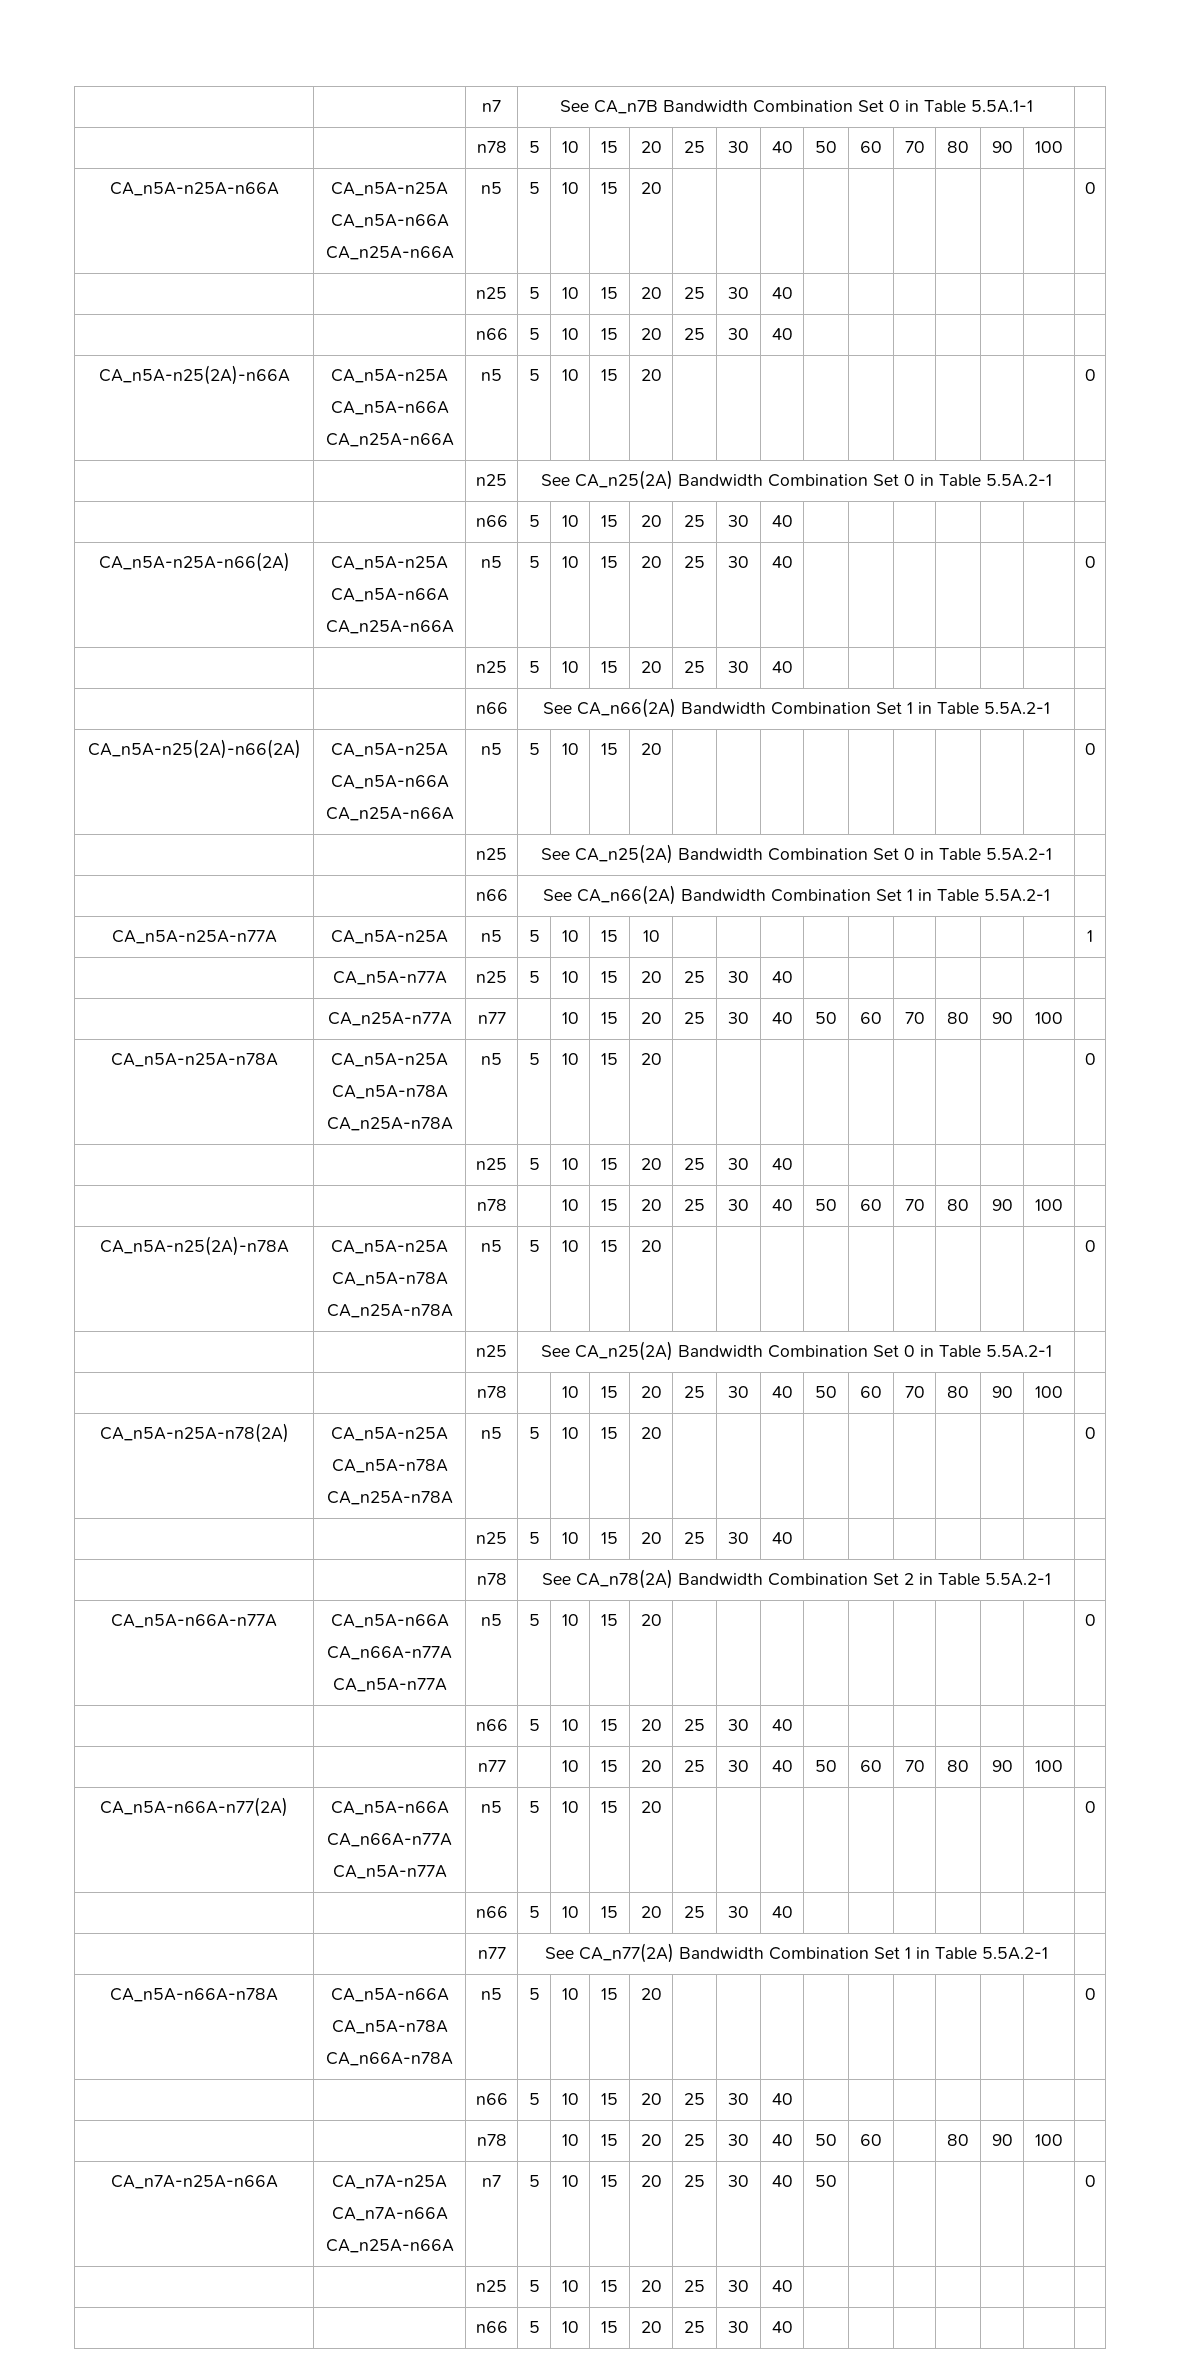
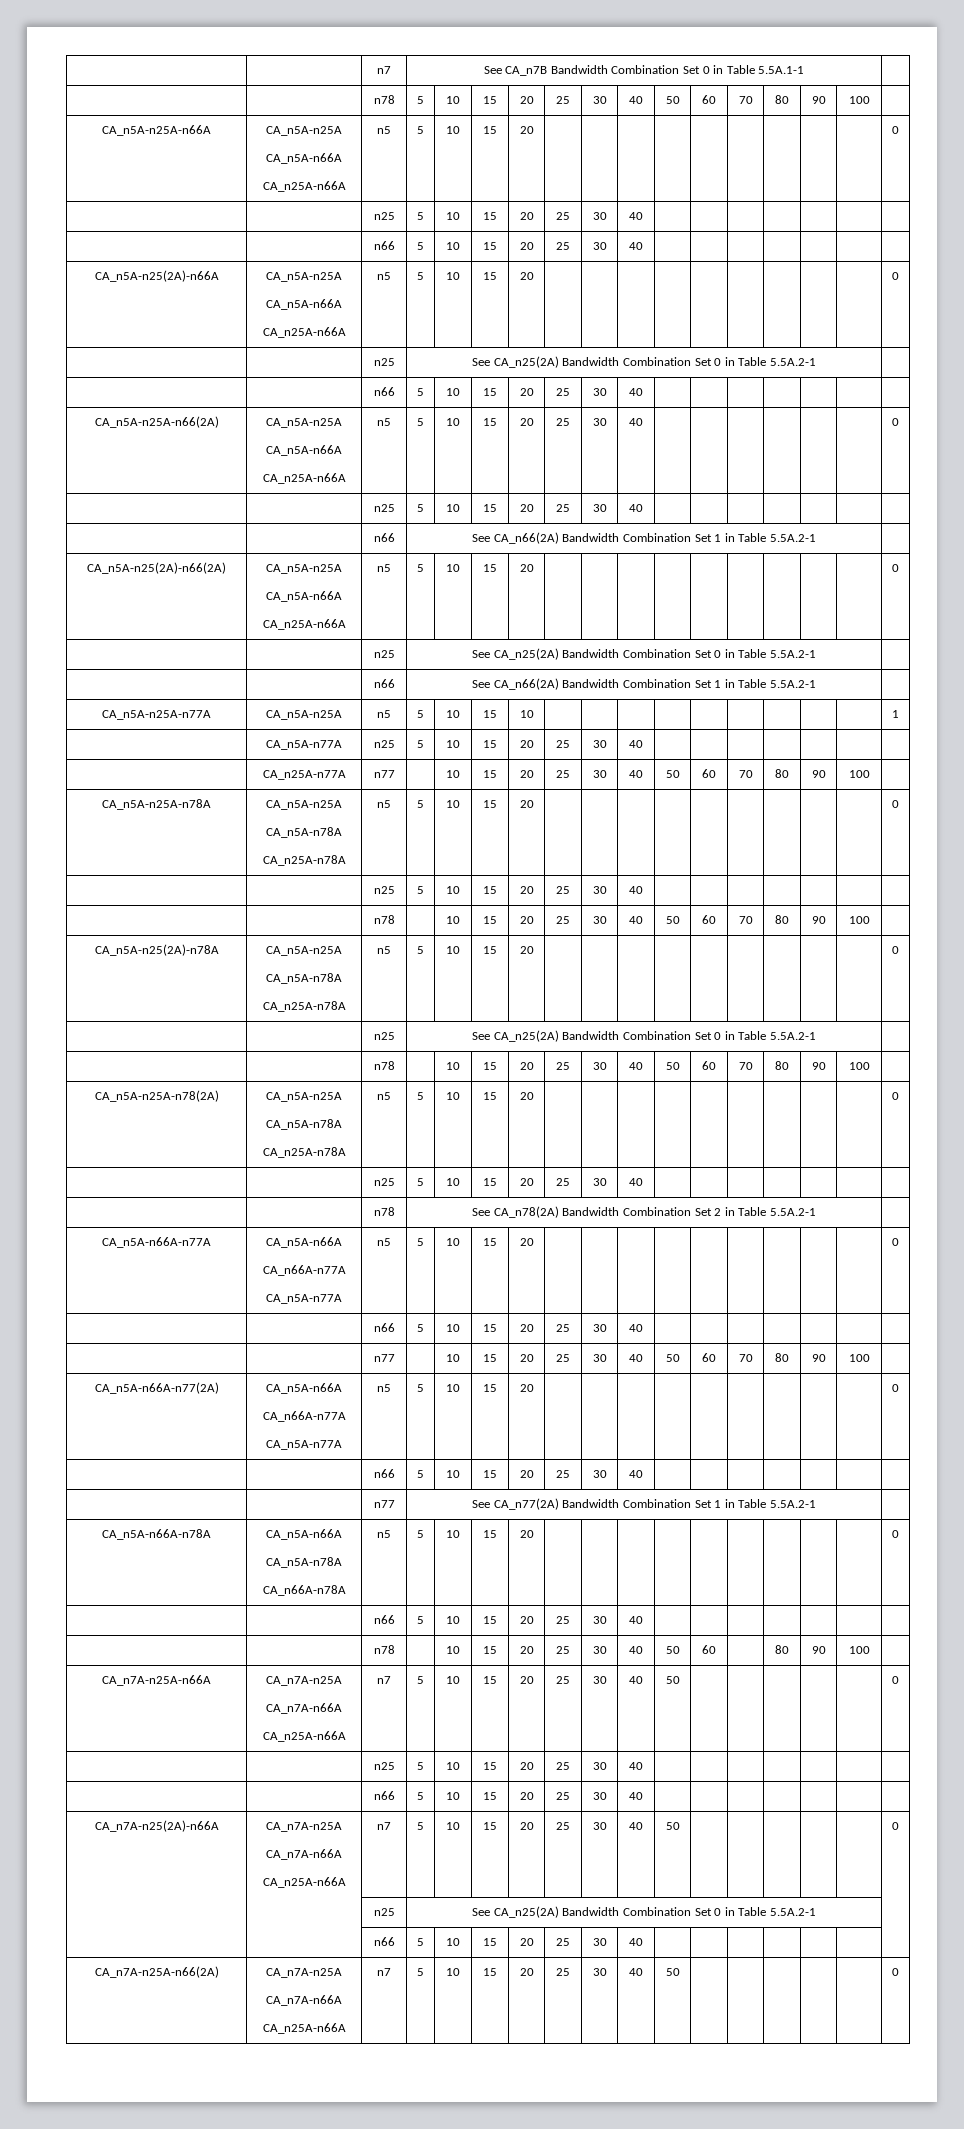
+ CA_n7A-n25(2A)-n66A | CA_n7A-n25A
+ CA_n7A-n66A
+ CA_n25A-n66A | n7 | 5 | 10 | 15 | 20 | 25 | 30 | 40 | 50 | | | | | | 0
+ | | n25 | See CA_n25(2A) Bandwidth Combination Set 0 in Table 5.5A.2-1 |
+ | | n66 | 5 | 10 | 15 | 20 | 25 | 30 | 40 | | | | | | |
+ CA_n7A-n25A-n66(2A) | CA_n7A-n25A
+ CA_n7A-n66A
+ CA_n25A-n66A | n7 | 5 | 10 | 15 | 20 | 25 | 30 | 40 | 50 | | | | | | 0

